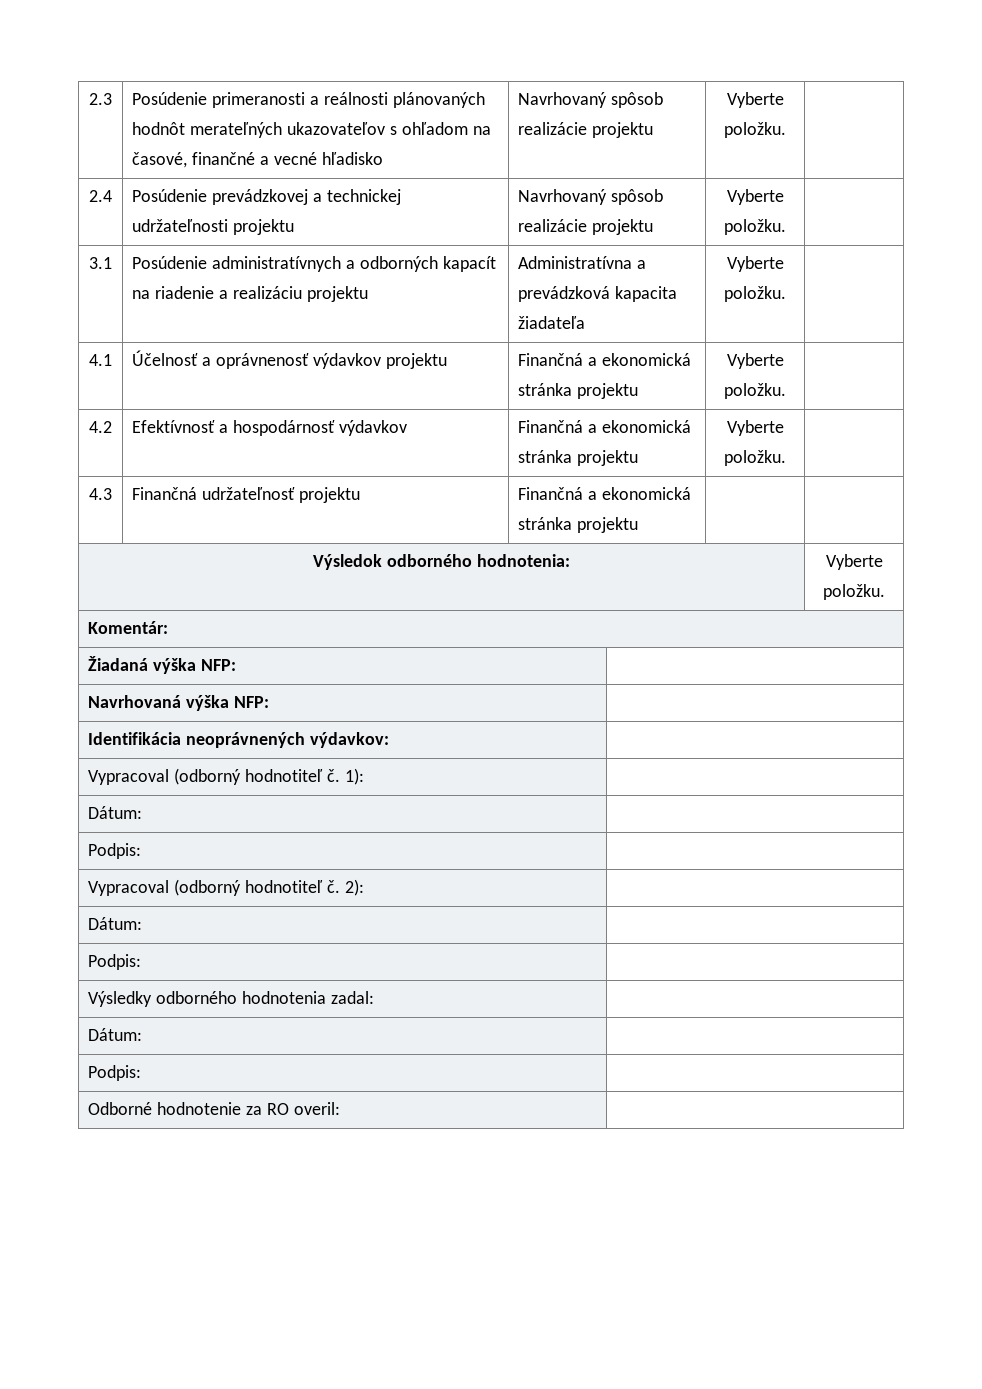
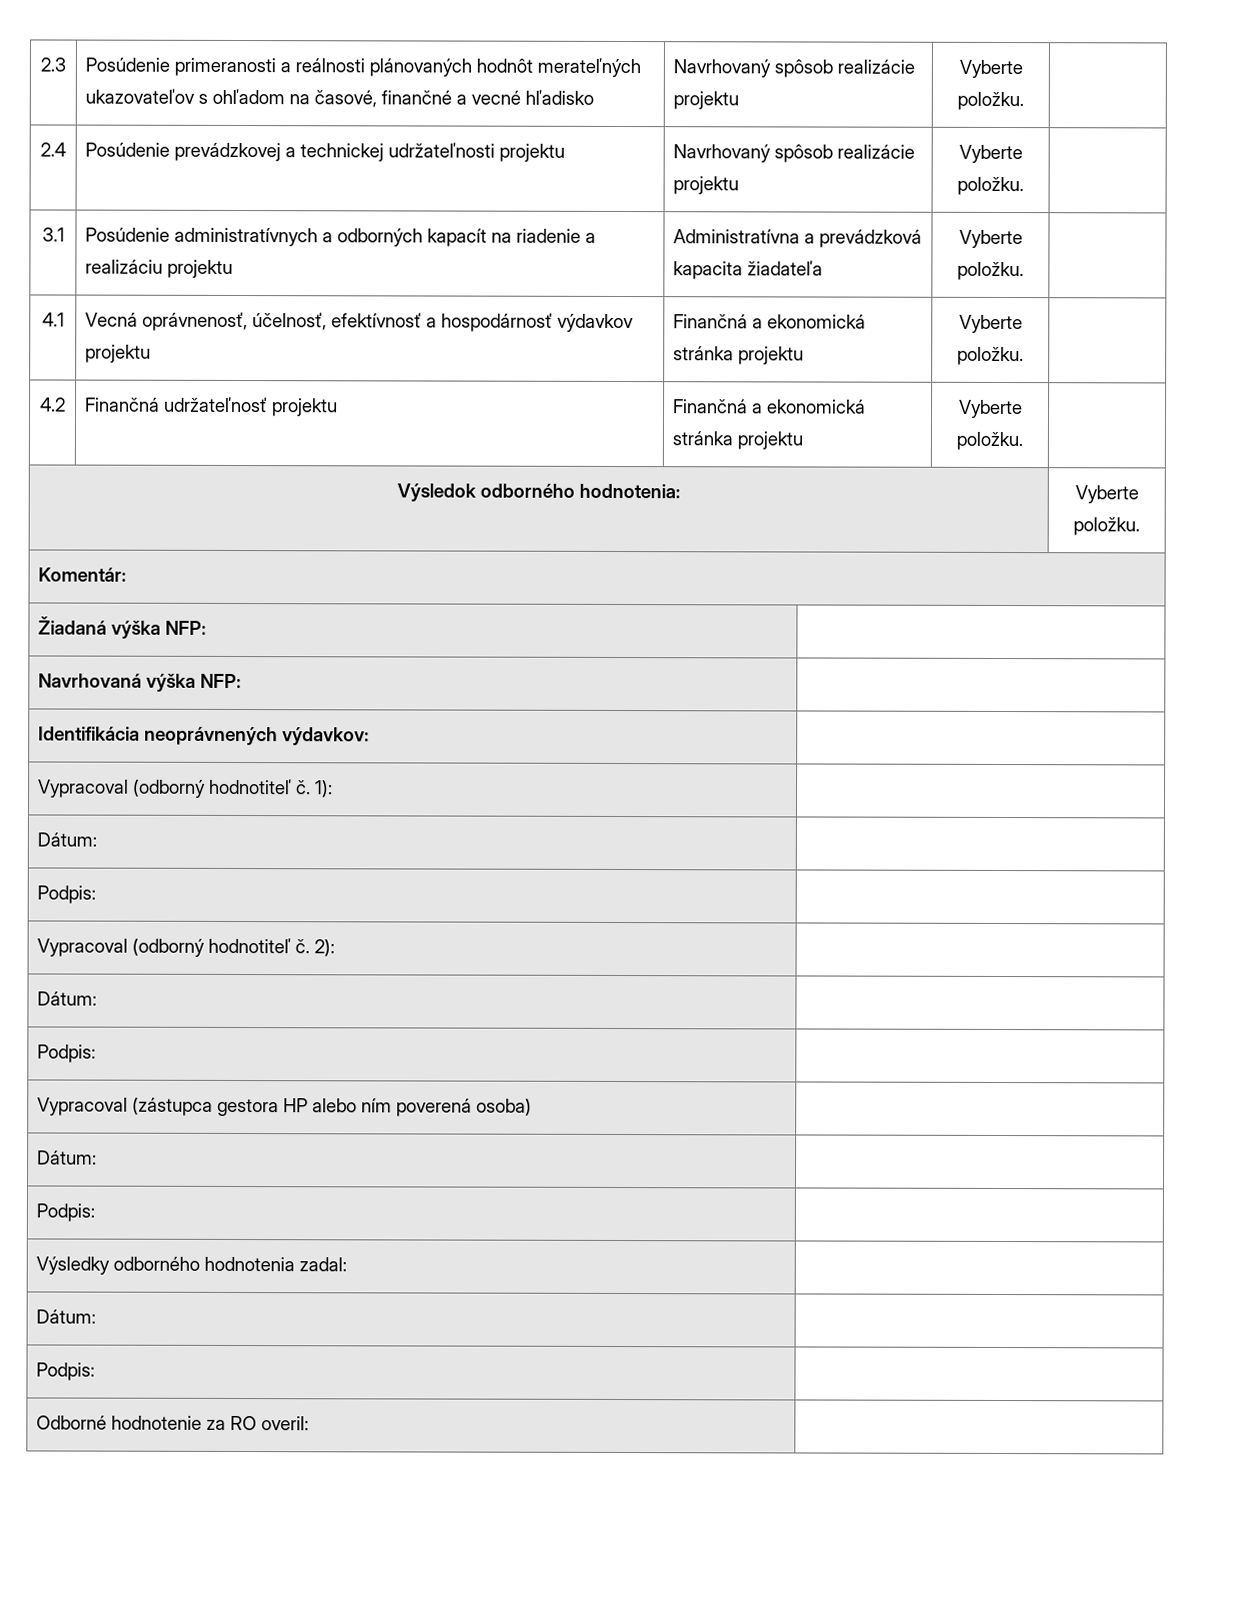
- 4.1 | Účelnosť a oprávnenosť výdavkov projektu | Finančná a ekonomická stránka projektu | Vyberte položku. |
+ 4.1 | Vecná oprávnenosť, účelnosť, efektívnosť a hospodárnosť výdavkov projektu | Finančná a ekonomická stránka projektu | Vyberte položku. |
- 4.2 | Efektívnosť a hospodárnosť výdavkov | Finančná a ekonomická stránka projektu | Vyberte položku. |
- 4.3 | Finančná udržateľnosť projektu | Finančná a ekonomická stránka projektu | |
+ 4.2 | Finančná udržateľnosť projektu | Finančná a ekonomická stránka projektu | Vyberte položku. |
+ Vypracoval (zástupca gestora HP alebo ním poverená osoba) |
+ Dátum: |
+ Podpis: |

